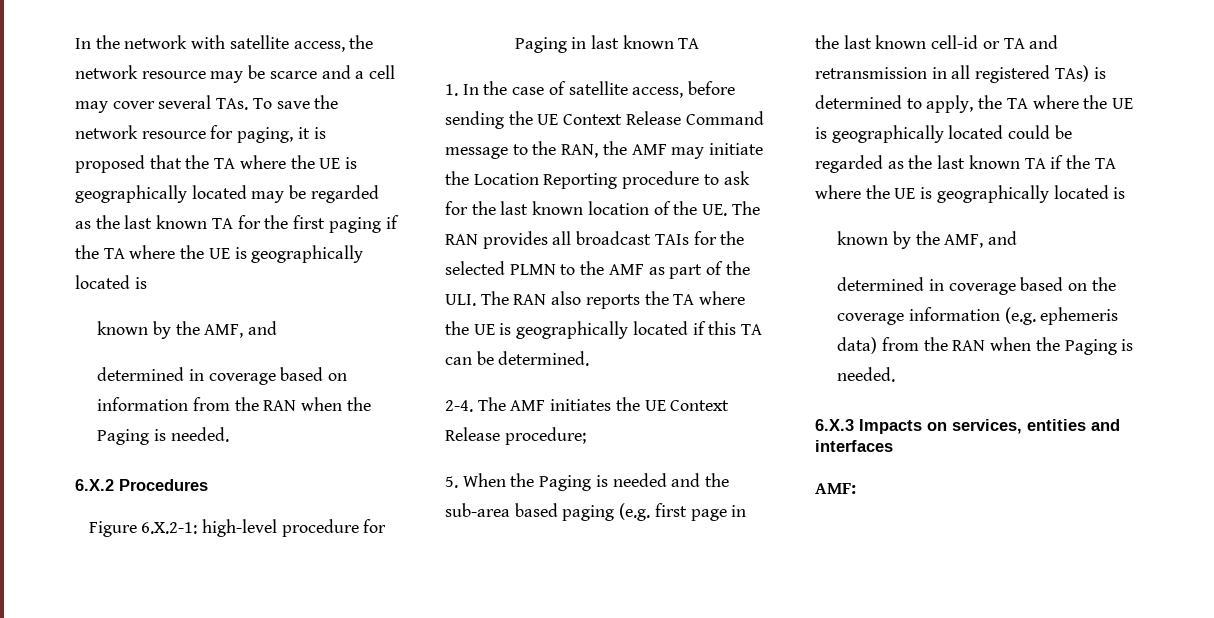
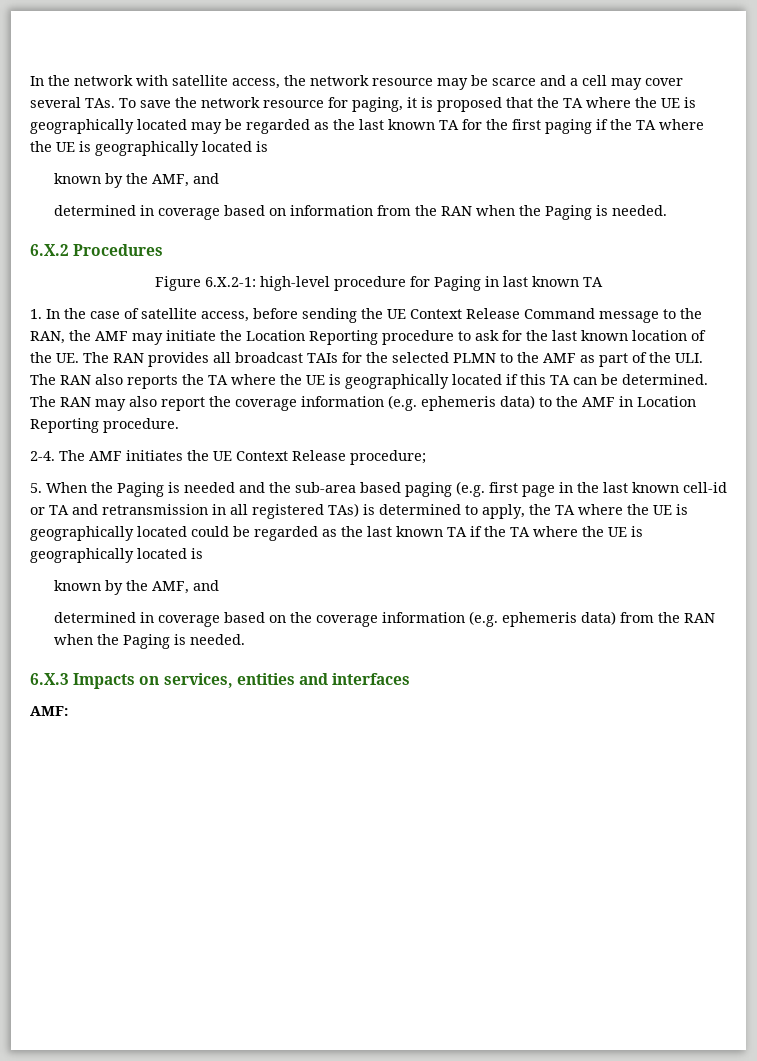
+ The RAN may also report the coverage information (e.g. ephemeris data) to the AMF in Location Reporting procedure.

